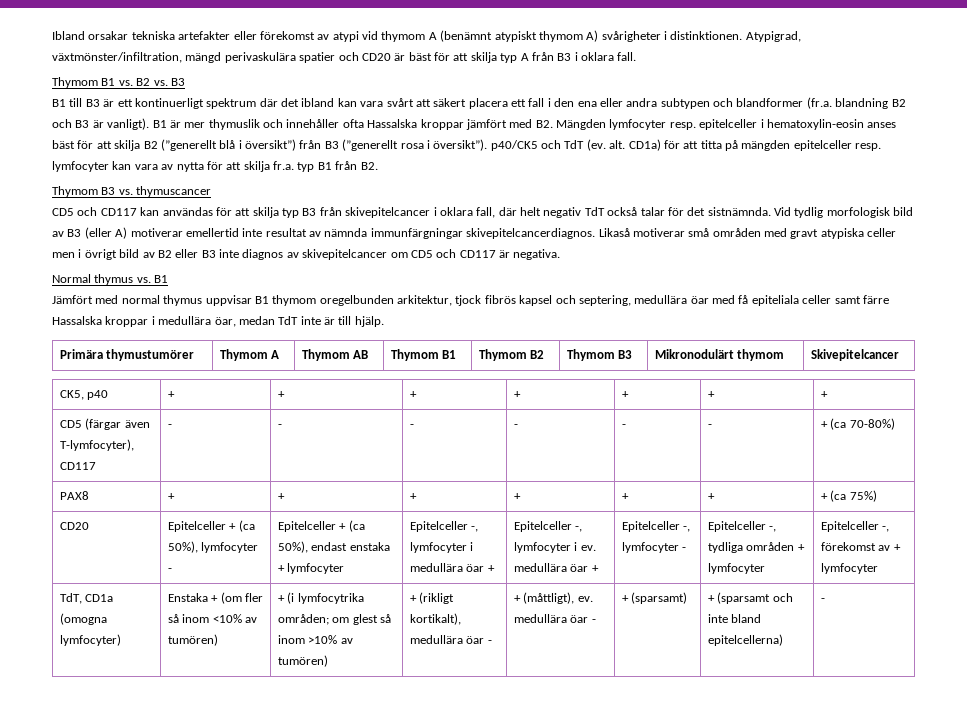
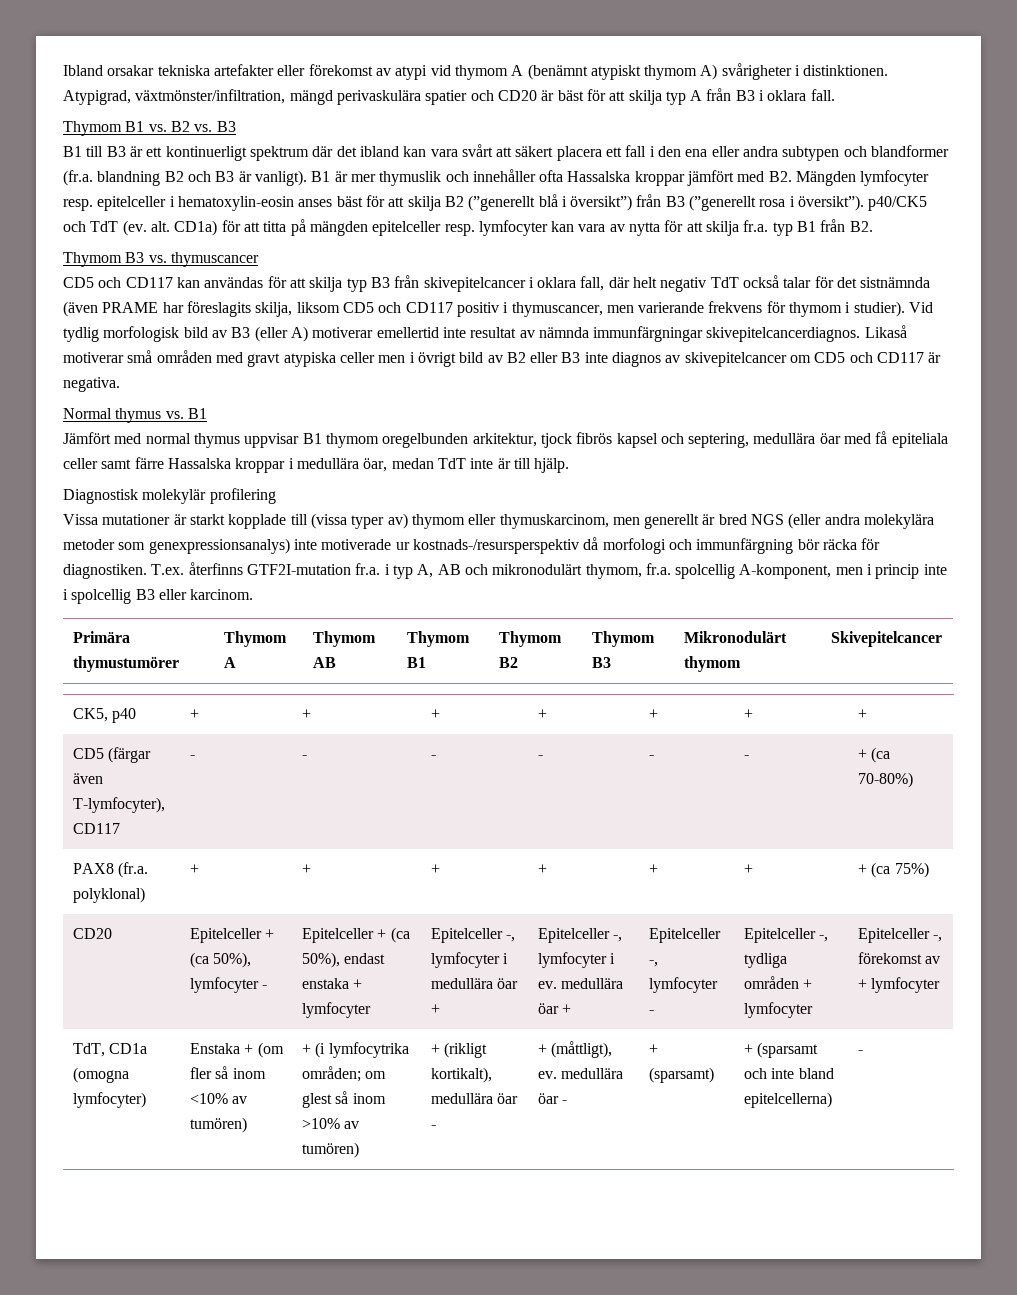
- CD5 och CD117 kan användas för att skilja typ B3 från skivepitelcancer i oklara fall, där helt negativ TdT också talar för det sistnämnda.
+ CD5 och CD117 kan användas för att skilja typ B3 från skivepitelcancer i oklara fall, där helt negativ TdT också talar för det sistnämnda (även PRAME har föreslagits skilja, liksom CD5 och CD117 positiv i thymuscancer, men varierande frekvens för thymom i studier).
+ Diagnostisk molekylär profilering
+ Vissa mutationer är starkt kopplade till (vissa typer av) thymom eller thymuskarcinom, men generellt är bred NGS (eller andra molekylära metoder som genexpressionsanalys) inte motiverade ur kostnads-/resursperspektiv då morfologi och immunfärgning bör räcka för diagnostiken. T.ex. återfinns GTF2I-mutation fr.a. i typ A, AB och mikronodulärt thymom, fr.a. spolcellig A-komponent, men i princip inte i spolcellig B3 eller karcinom.
- PAX8 | + | + | + | + | + | + | + (ca 75%)
+ PAX8 (fr.a. polyklonal) | + | + | + | + | + | + | + (ca 75%)

